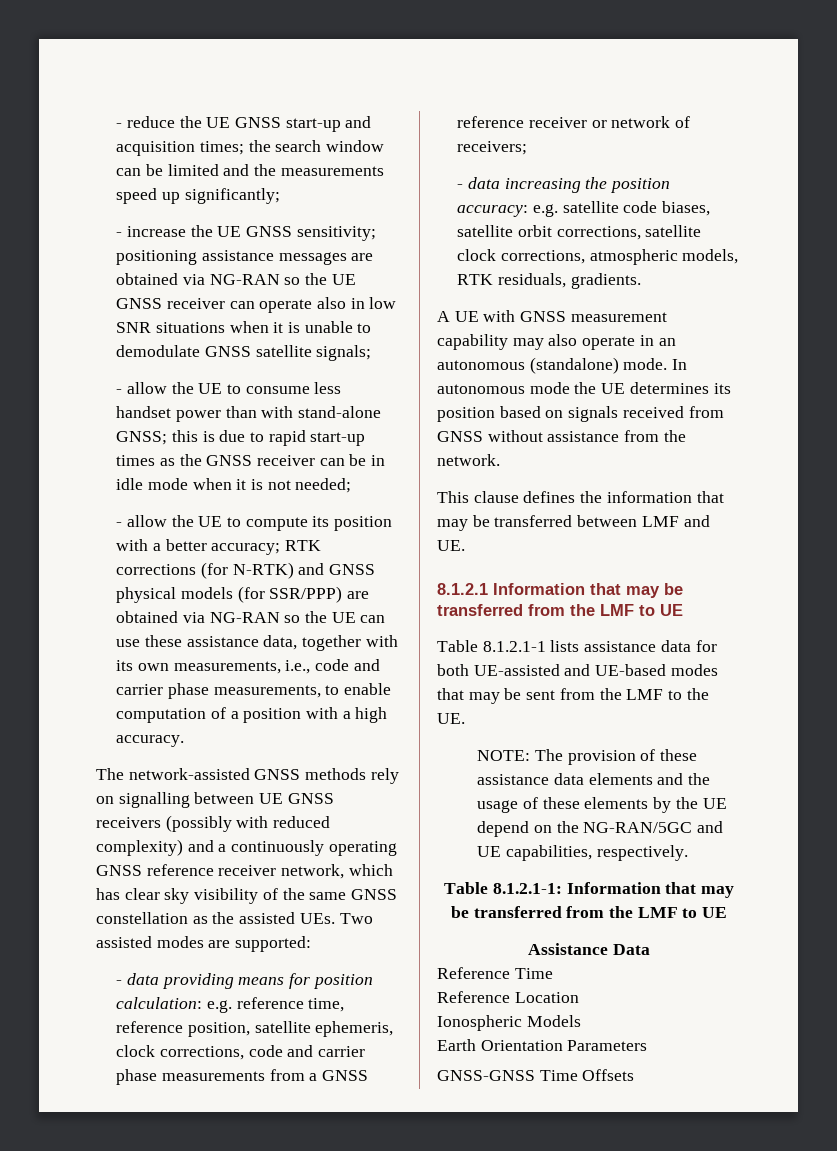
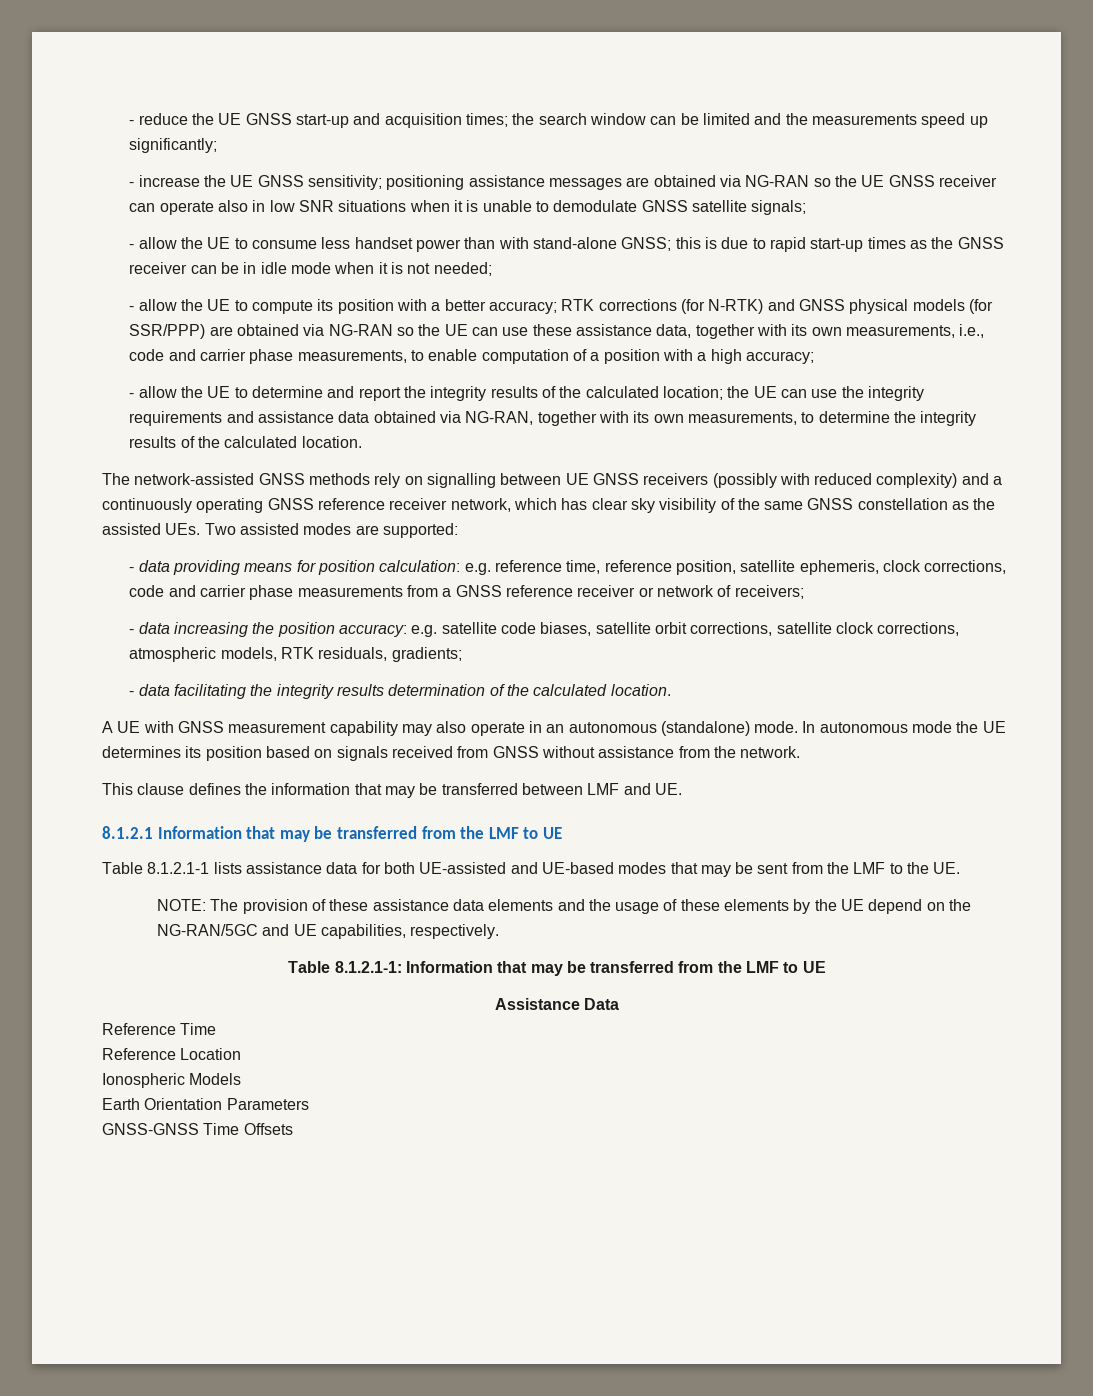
- - allow the UE to compute its position with a better accuracy; RTK corrections (for N-RTK) and GNSS physical models (for SSR/PPP) are obtained via NG-RAN so the UE can use these assistance data, together with its own measurements, i.e., code and carrier phase measurements, to enable computation of a position with a high accuracy.
+ - allow the UE to compute its position with a better accuracy; RTK corrections (for N-RTK) and GNSS physical models (for SSR/PPP) are obtained via NG-RAN so the UE can use these assistance data, together with its own measurements, i.e., code and carrier phase measurements, to enable computation of a position with a high accuracy;
+ - allow the UE to determine and report the integrity results of the calculated location; the UE can use the integrity requirements and assistance data obtained via NG-RAN, together with its own measurements, to determine the integrity results of the calculated location.
- - data increasing the position accuracy: e.g. satellite code biases, satellite orbit corrections, satellite clock corrections, atmospheric models, RTK residuals, gradients.
+ - data increasing the position accuracy: e.g. satellite code biases, satellite orbit corrections, satellite clock corrections, atmospheric models, RTK residuals, gradients;
+ - data facilitating the integrity results determination of the calculated location.

